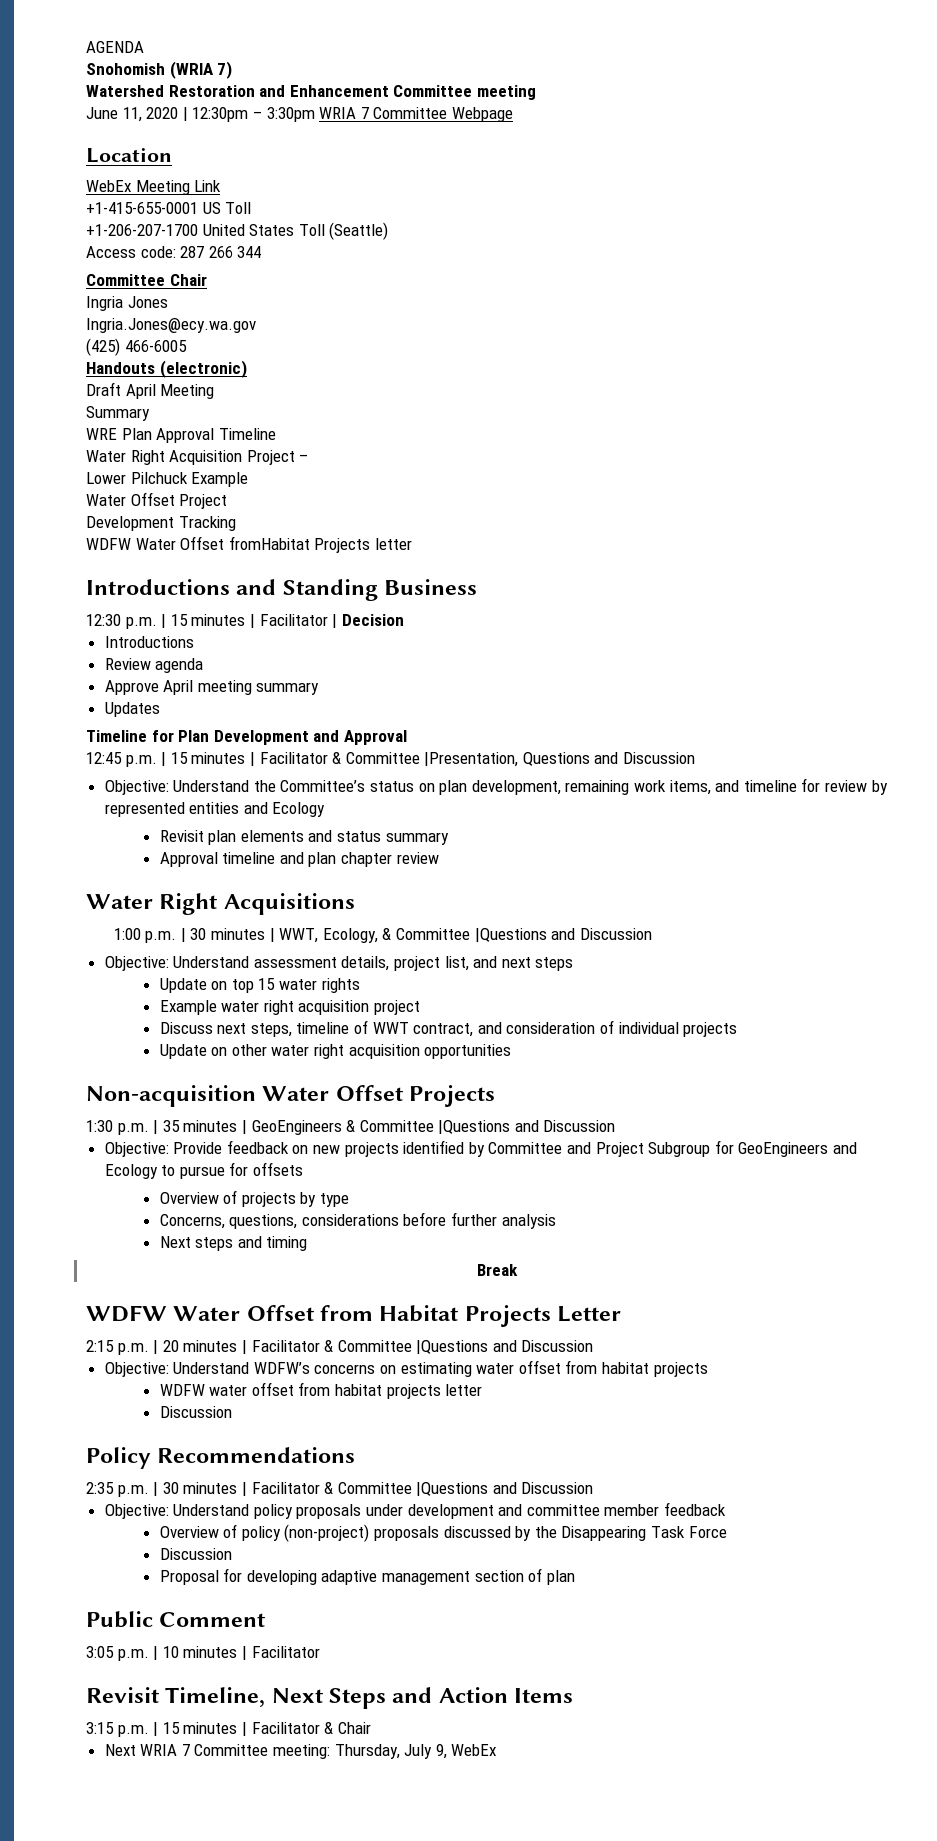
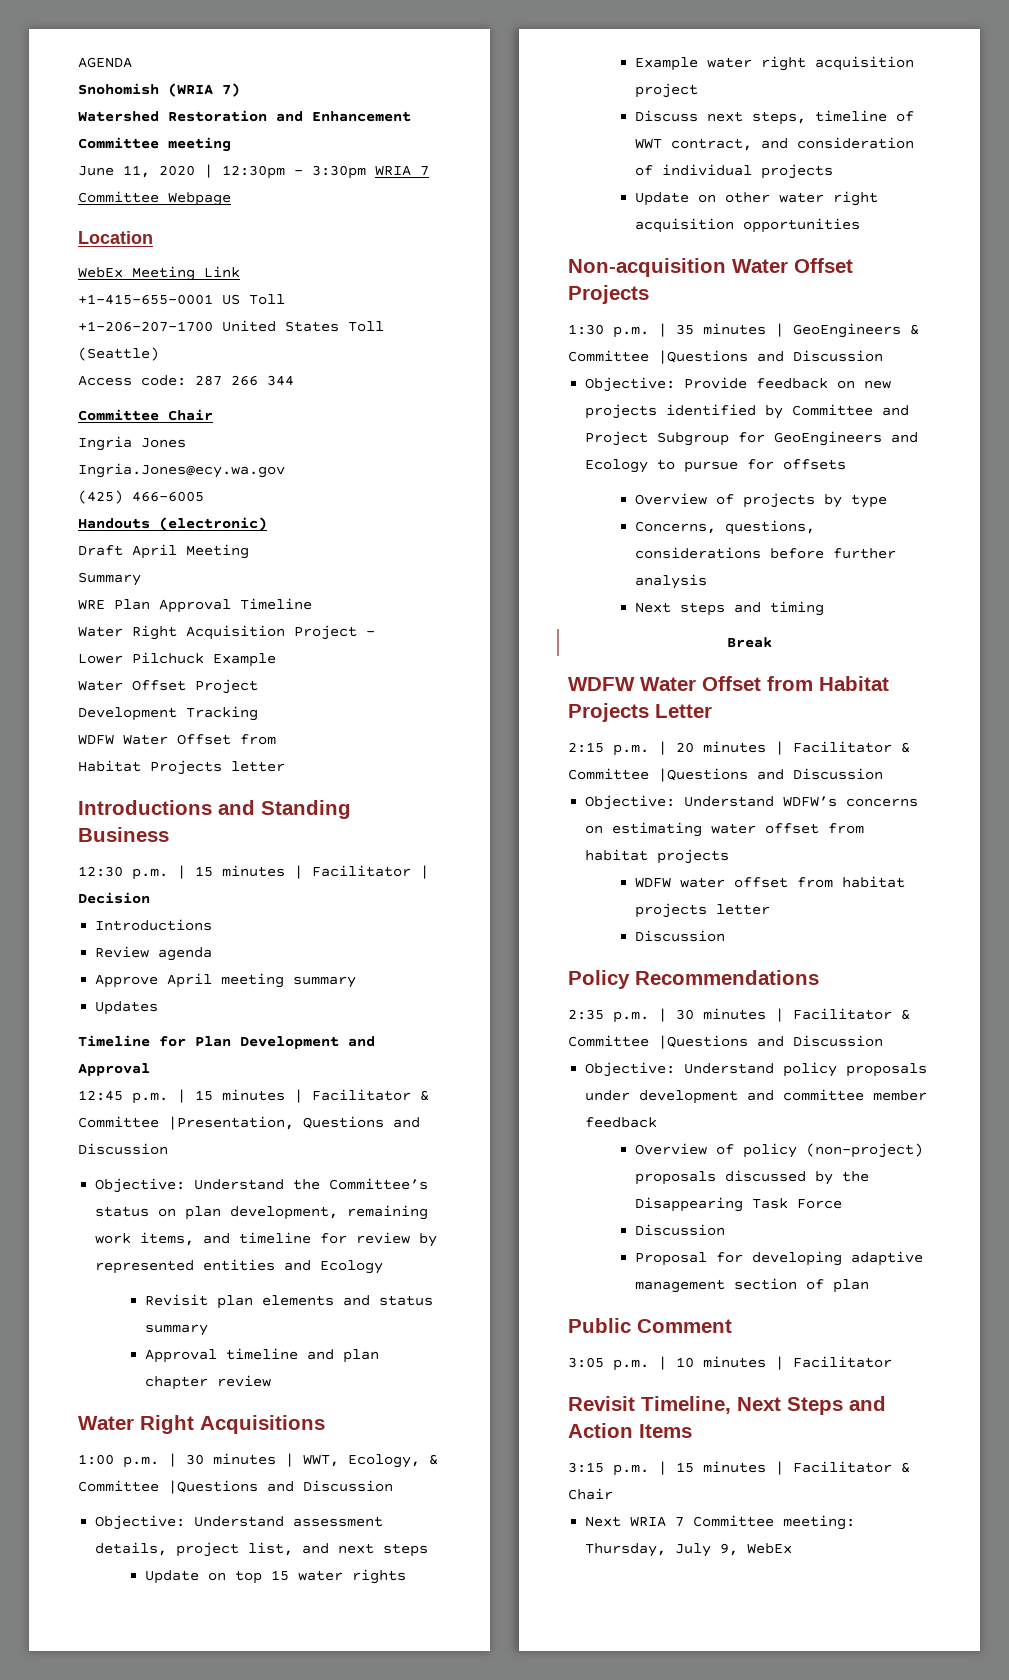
  Development Tracking
- WDFW Water Offset fromHabitat Projects letter
+ WDFW Water Offset from
+ Habitat Projects letter

